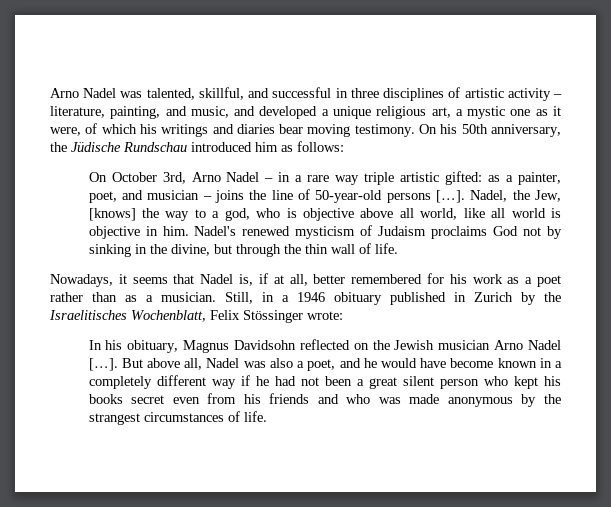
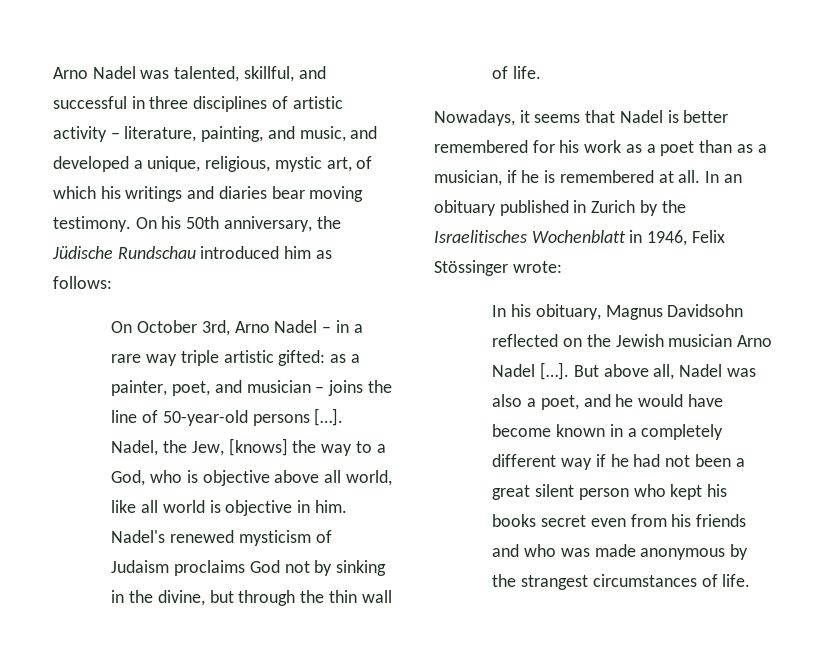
- Arno Nadel was talented, skillful, and successful in three disciplines of artistic activity – literature, painting, and music, and developed a unique religious art, a mystic one as it were, of which his writings and diaries bear moving testimony.
+ Arno Nadel was talented, skillful, and successful in three disciplines of artistic activity – literature, painting, and music, and developed a unique, religious, mystic art, of which his writings and diaries bear moving testimony.
- Nadel, the Jew, [knows] the way to a god, who is objective above all world, like all world is objective in him.
+ Nadel, the Jew, [knows] the way to a God, who is objective above all world, like all world is objective in him.
- Nowadays, it seems that Nadel is, if at all, better remembered for his work as a poet rather than as a musician. Still, in a 1946 obituary published in Zurich by the Israelitisches Wochenblatt, Felix Stössinger wrote:
+ Nowadays, it seems that Nadel is better remembered for his work as a poet than as a musician, if he is remembered at all. In an obituary published in Zurich by the Israelitisches Wochenblatt in 1946, Felix Stössinger wrote:

